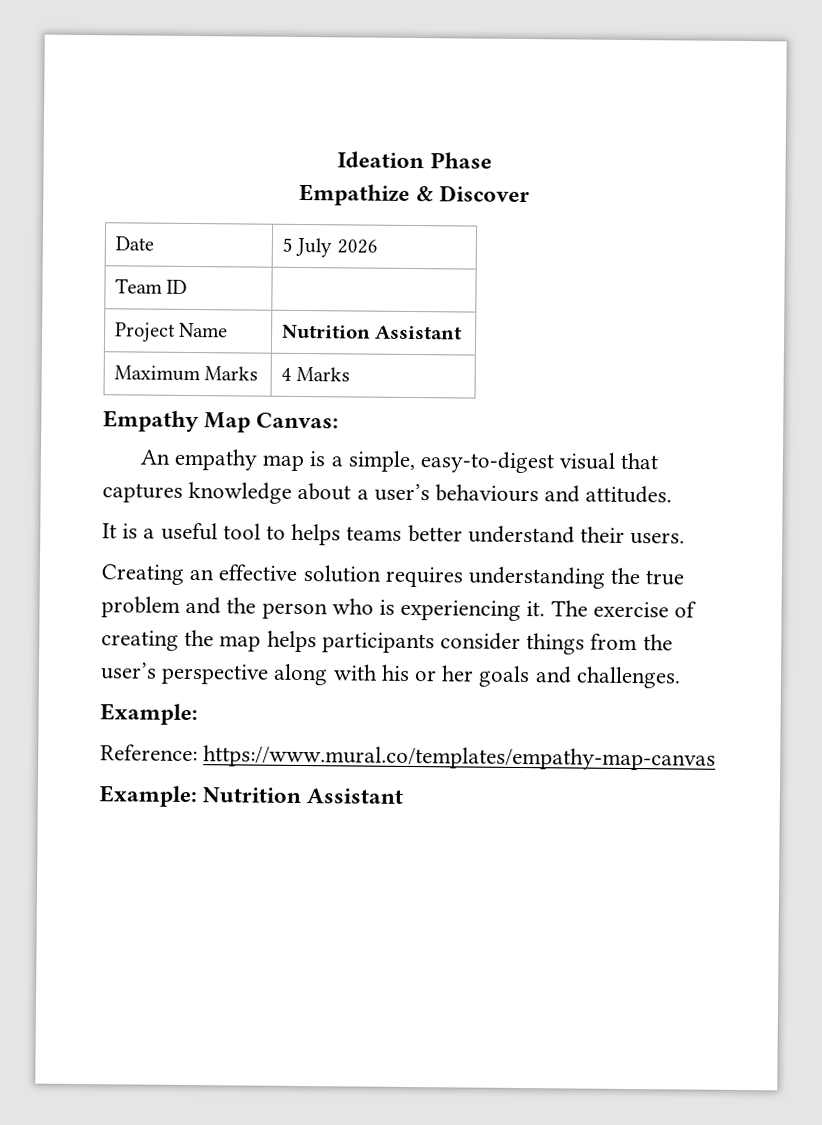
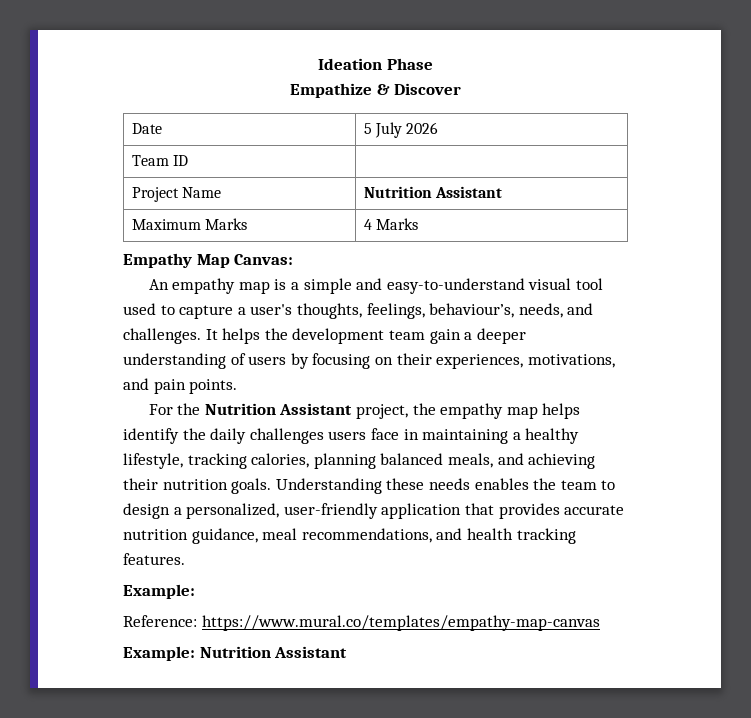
- An empathy map is a simple, easy-to-digest visual that captures knowledge about a user’s behaviours and attitudes.
- It is a useful tool to helps teams better understand their users.
- Creating an effective solution requires understanding the true problem and the person who is experiencing it. The exercise of creating the map helps participants consider things from the user’s perspective along with his or her goals and challenges.
+ An empathy map is a simple and easy-to-understand visual tool used to capture a user's thoughts, feelings, behaviour’s, needs, and challenges. It helps the development team gain a deeper understanding of users by focusing on their experiences, motivations, and pain points.
+ For the Nutrition Assistant project, the empathy map helps identify the daily challenges users face in maintaining a healthy lifestyle, tracking calories, planning balanced meals, and achieving their nutrition goals. Understanding these needs enables the team to design a personalized, user-friendly application that provides accurate nutrition guidance, meal recommendations, and health tracking features.

